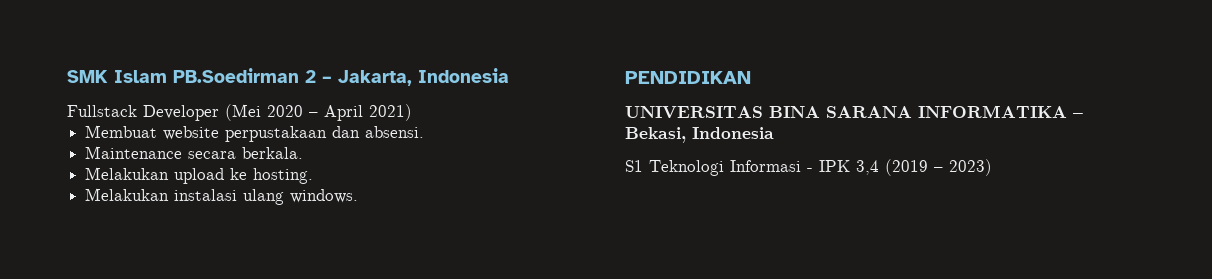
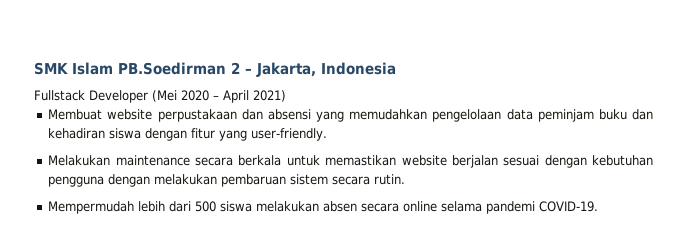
- Membuat website perpustakaan dan absensi.
- Maintenance secara berkala.
- Melakukan upload ke hosting.
- Melakukan instalasi ulang windows.
- PENDIDIKAN
- UNIVERSITAS BINA SARANA INFORMATIKA – Bekasi, Indonesia
- S1 Teknologi Informasi - IPK 3,4 (2019 – 2023)
+ Membuat website perpustakaan dan absensi yang memudahkan pengelolaan data peminjam buku dan kehadiran siswa dengan fitur yang user-friendly.
+ Melakukan maintenance secara berkala untuk memastikan website berjalan sesuai dengan kebutuhan pengguna dengan melakukan pembaruan sistem secara rutin.
+ Mempermudah lebih dari 500 siswa melakukan absen secara online selama pandemi COVID-19.

